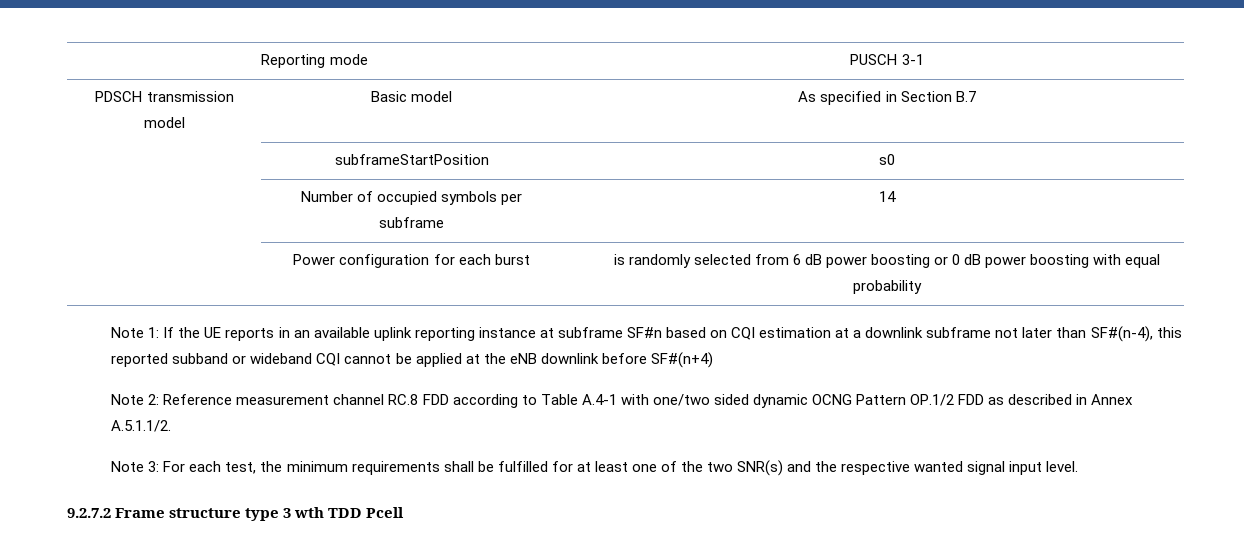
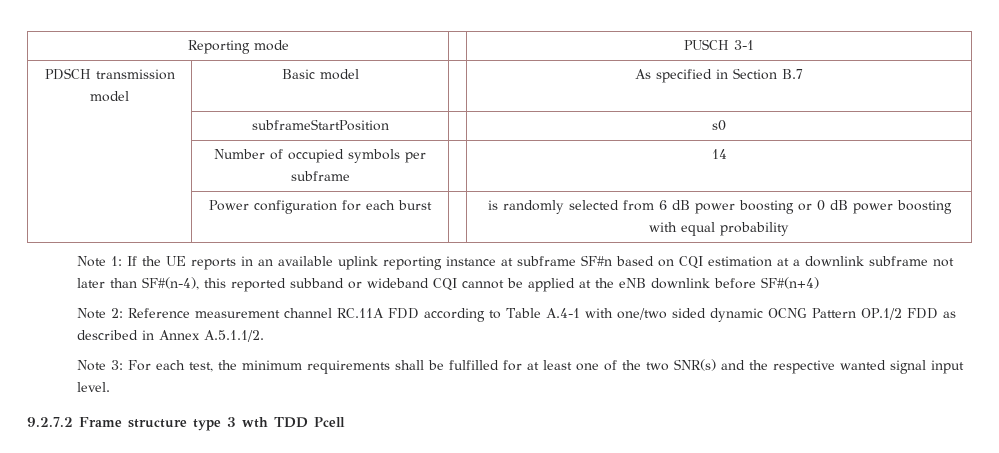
- Note 2: Reference measurement channel RC.8 FDD according to Table A.4-1 with one/two sided dynamic OCNG Pattern OP.1/2 FDD as described in Annex A.5.1.1/2.
+ Note 2: Reference measurement channel RC.11A FDD according to Table A.4-1 with one/two sided dynamic OCNG Pattern OP.1/2 FDD as described in Annex A.5.1.1/2.

